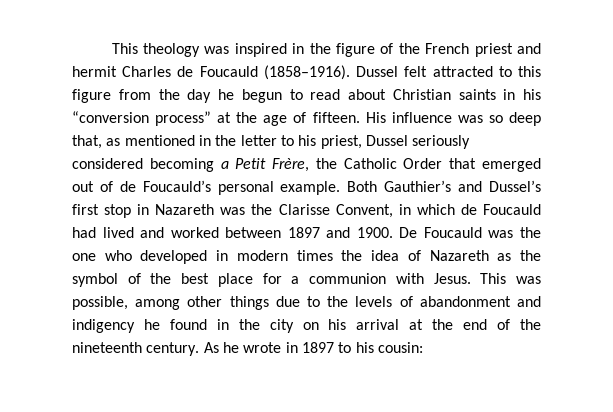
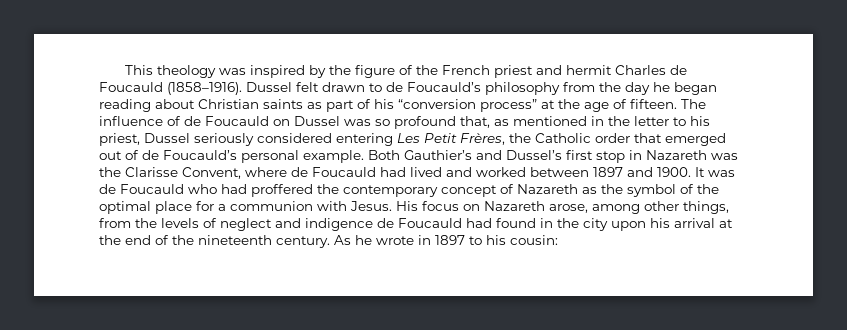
- This theology was inspired in the figure of the French priest and hermit Charles de Foucauld (1858–1916).
+ This theology was inspired by the figure of the French priest and hermit Charles de Foucauld (1858–1916).
- Dussel felt attracted to this figure from the day he begun to read about Christian saints in his “conversion process” at the age of fifteen.
+ Dussel felt drawn to de Foucauld’s philosophy from the day he began reading about Christian saints as part of his “conversion process” at the age of fifteen.
- His influence was so deep that, as mentioned in the letter to his priest, Dussel seriously considered becoming a Petit Frère, the Catholic Order that emerged out of de Foucauld’s personal example.
+ The influence of de Foucauld on Dussel was so profound that, as mentioned in the letter to his priest, Dussel seriously considered entering Les Petit Frères, the Catholic order that emerged out of de Foucauld’s personal example.
- Both Gauthier’s and Dussel’s first stop in Nazareth was the Clarisse Convent, in which de Foucauld had lived and worked between 1897 and 1900.
+ Both Gauthier’s and Dussel’s first stop in Nazareth was the Clarisse Convent, where de Foucauld had lived and worked between 1897 and 1900.
- De Foucauld was the one who developed in modern times the idea of Nazareth as the symbol of the best place for a communion with Jesus.
+ It was de Foucauld who had proffered the contemporary concept of Nazareth as the symbol of the optimal place for a communion with Jesus.
- This was possible, among other things due to the levels of abandonment and indigency he found in the city on his arrival at the end of the nineteenth century.
+ His focus on Nazareth arose, among other things, from the levels of neglect and indigence de Foucauld had found in the city upon his arrival at the end of the nineteenth century.

